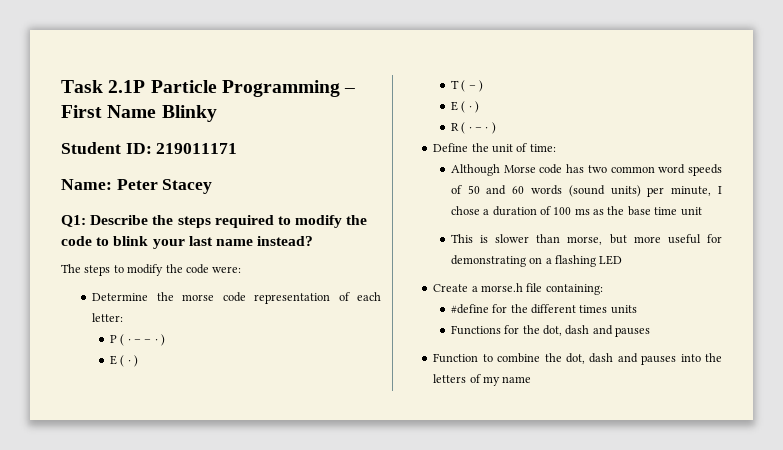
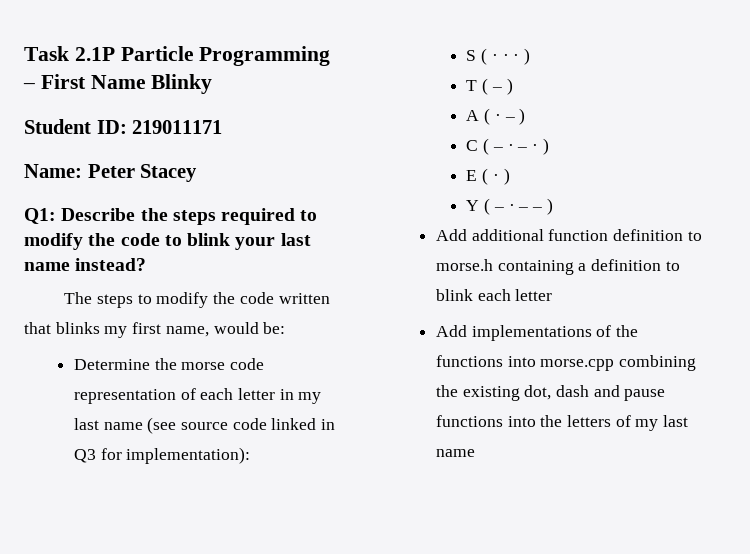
- The steps to modify the code were:
+ The steps to modify the code written that blinks my first name, would be:
- Determine the morse code representation of each letter:
- P ( · – – · )
+ Determine the morse code representation of each letter in my last name (see source code linked in Q3 for implementation):
+ S ( · · · )
+ T ( – )
+ A ( · – )
+ C ( – · – · )
- T ( – )
- E ( · )
- R ( · – · )
- Define the unit of time:
- Although Morse code has two common word speeds of 50 and 60 words (sound units) per minute, I chose a duration of 100 ms as the base time unit
- This is slower than morse, but more useful for demonstrating on a flashing LED
- Create a morse.h file containing:
- #define for the different times units
- Functions for the dot, dash and pauses
- Function to combine the dot, dash and pauses into the letters of my name
+ Y ( – · – – )
+ Add additional function definition to morse.h containing a definition to blink each letter
+ Add implementations of the functions into morse.cpp combining the existing dot, dash and pause functions into the letters of my last name

